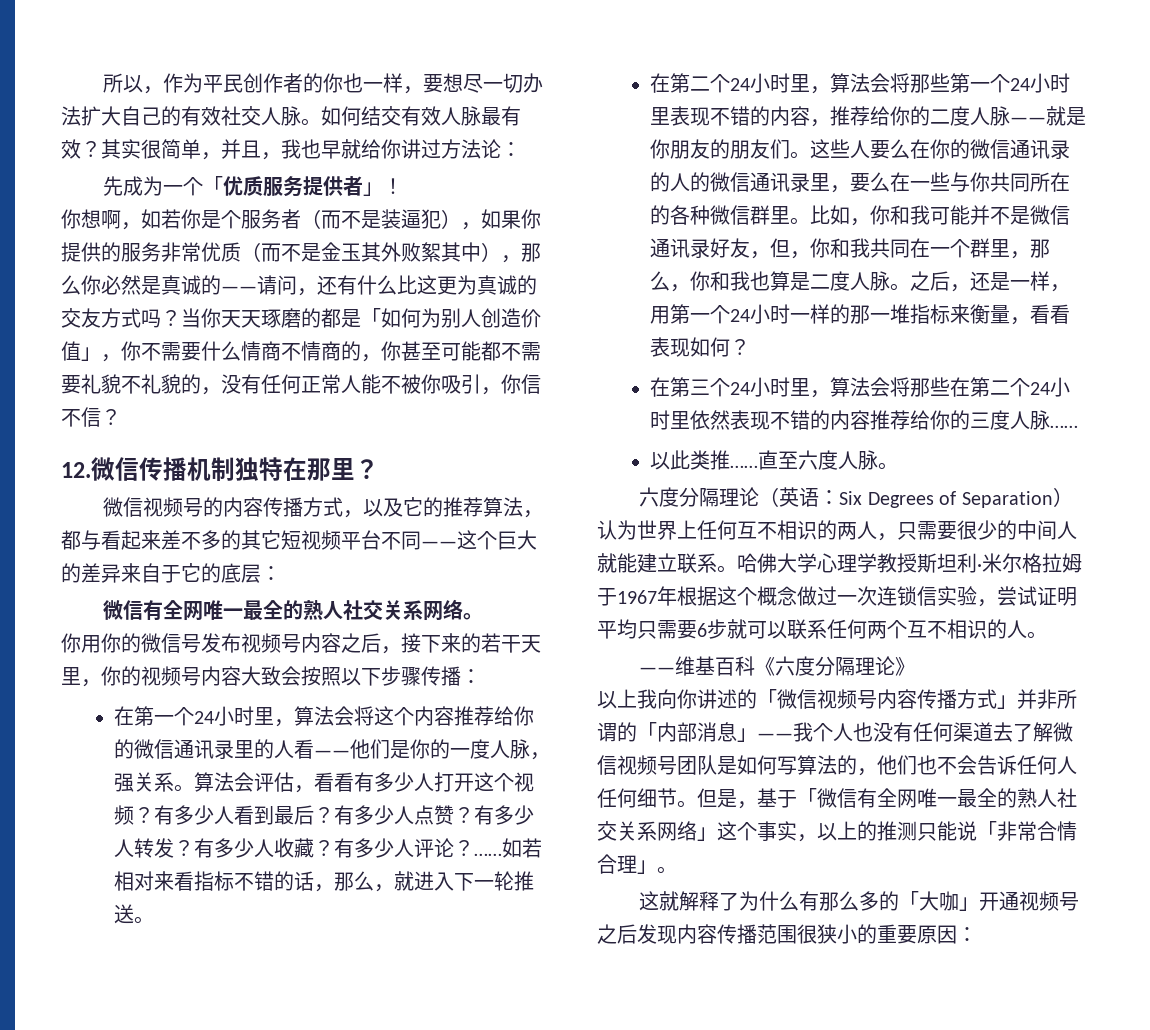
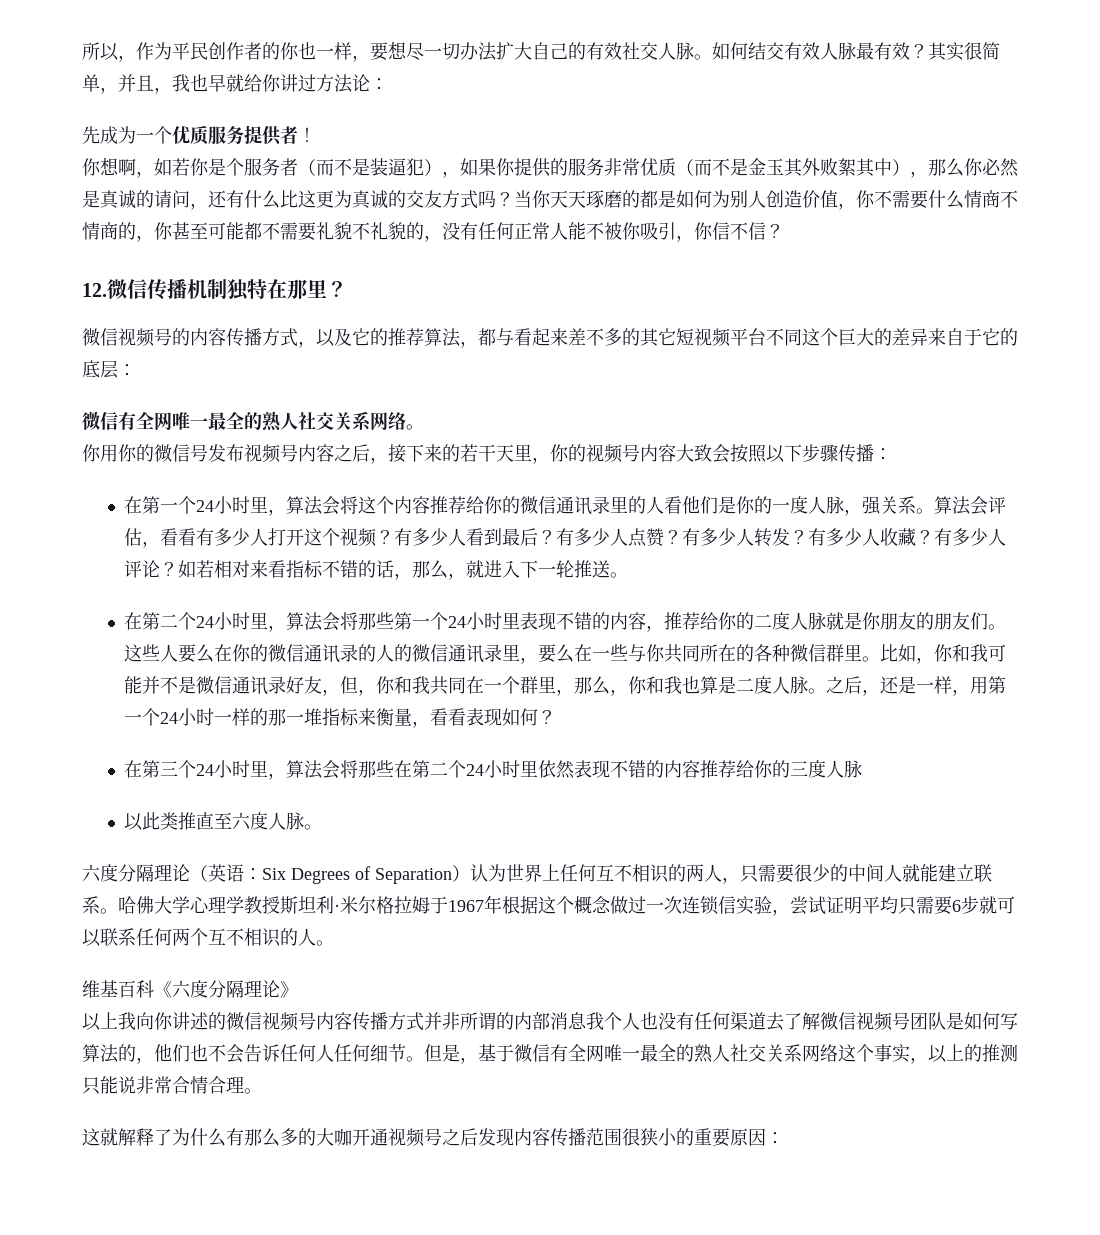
- 先成为一个「优质服务提供者」！
+ 先成为一个优质服务提供者！
- 你想啊，如若你是个服务者（而不是装逼犯），如果你提供的服务非常优质（而不是金玉其外败絮其中），那么你必然是真诚的——请问，还有什么比这更为真诚的交友方式吗？
+ 你想啊，如若你是个服务者（而不是装逼犯），如果你提供的服务非常优质（而不是金玉其外败絮其中），那么你必然是真诚的请问，还有什么比这更为真诚的交友方式吗？
- 当你天天琢磨的都是「如何为别人创造价值」，你不需要什么情商不情商的，你甚至可能都不需要礼貌不礼貌的，没有任何正常人能不被你吸引，你信不信？
+ 当你天天琢磨的都是如何为别人创造价值，你不需要什么情商不情商的，你甚至可能都不需要礼貌不礼貌的，没有任何正常人能不被你吸引，你信不信？
- 微信视频号的内容传播方式，以及它的推荐算法，都与看起来差不多的其它短视频平台不同——这个巨大的差异来自于它的底层：
+ 微信视频号的内容传播方式，以及它的推荐算法，都与看起来差不多的其它短视频平台不同这个巨大的差异来自于它的底层：
- 在第一个24小时里，算法会将这个内容推荐给你的微信通讯录里的人看——他们是你的一度人脉，强关系。
+ 在第一个24小时里，算法会将这个内容推荐给你的微信通讯录里的人看他们是你的一度人脉，强关系。
- 有多少人评论？……
+ 有多少人评论？
- 在第二个24小时里，算法会将那些第一个24小时里表现不错的内容，推荐给你的二度人脉——就是你朋友的朋友们。
+ 在第二个24小时里，算法会将那些第一个24小时里表现不错的内容，推荐给你的二度人脉就是你朋友的朋友们。
- 在第三个24小时里，算法会将那些在第二个24小时里依然表现不错的内容推荐给你的三度人脉……
+ 在第三个24小时里，算法会将那些在第二个24小时里依然表现不错的内容推荐给你的三度人脉
- 以此类推……直至六度人脉。
+ 以此类推直至六度人脉。
- ——维基百科《六度分隔理论》
+ 维基百科《六度分隔理论》
- 以上我向你讲述的「微信视频号内容传播方式」并非所谓的「内部消息」——我个人也没有任何渠道去了解微信视频号团队是如何写算法的，他们也不会告诉任何人任何细节。
+ 以上我向你讲述的微信视频号内容传播方式并非所谓的内部消息我个人也没有任何渠道去了解微信视频号团队是如何写算法的，他们也不会告诉任何人任何细节。
- 但是，基于「微信有全网唯一最全的熟人社交关系网络」这个事实，以上的推测只能说「非常合情合理」。
+ 但是，基于微信有全网唯一最全的熟人社交关系网络这个事实，以上的推测只能说非常合情合理。
- 这就解释了为什么有那么多的「大咖」开通视频号之后发现内容传播范围很狭小的重要原因：
+ 这就解释了为什么有那么多的大咖开通视频号之后发现内容传播范围很狭小的重要原因：

